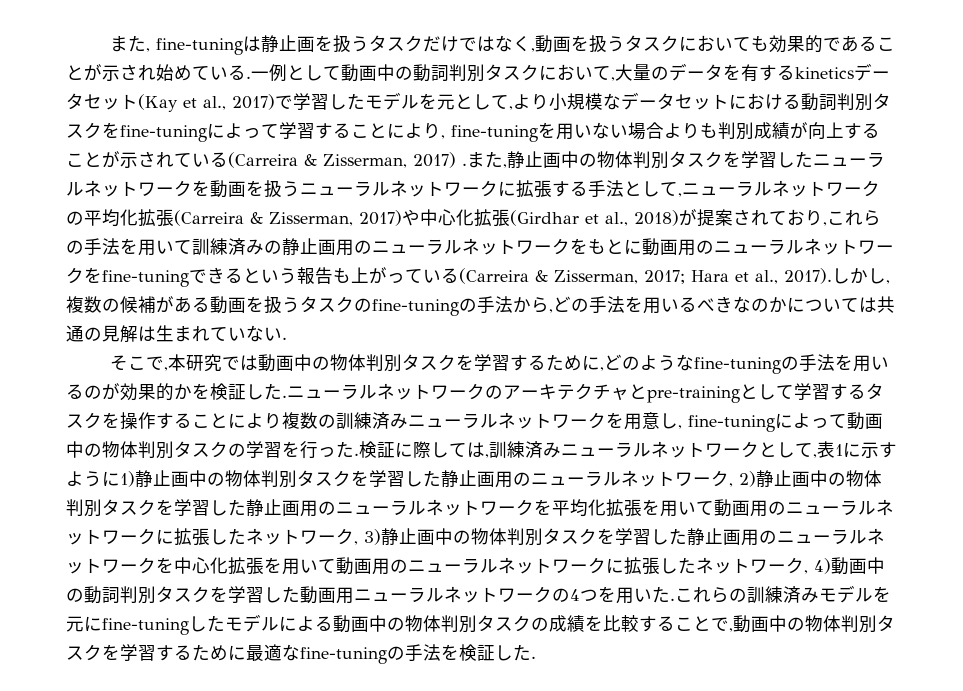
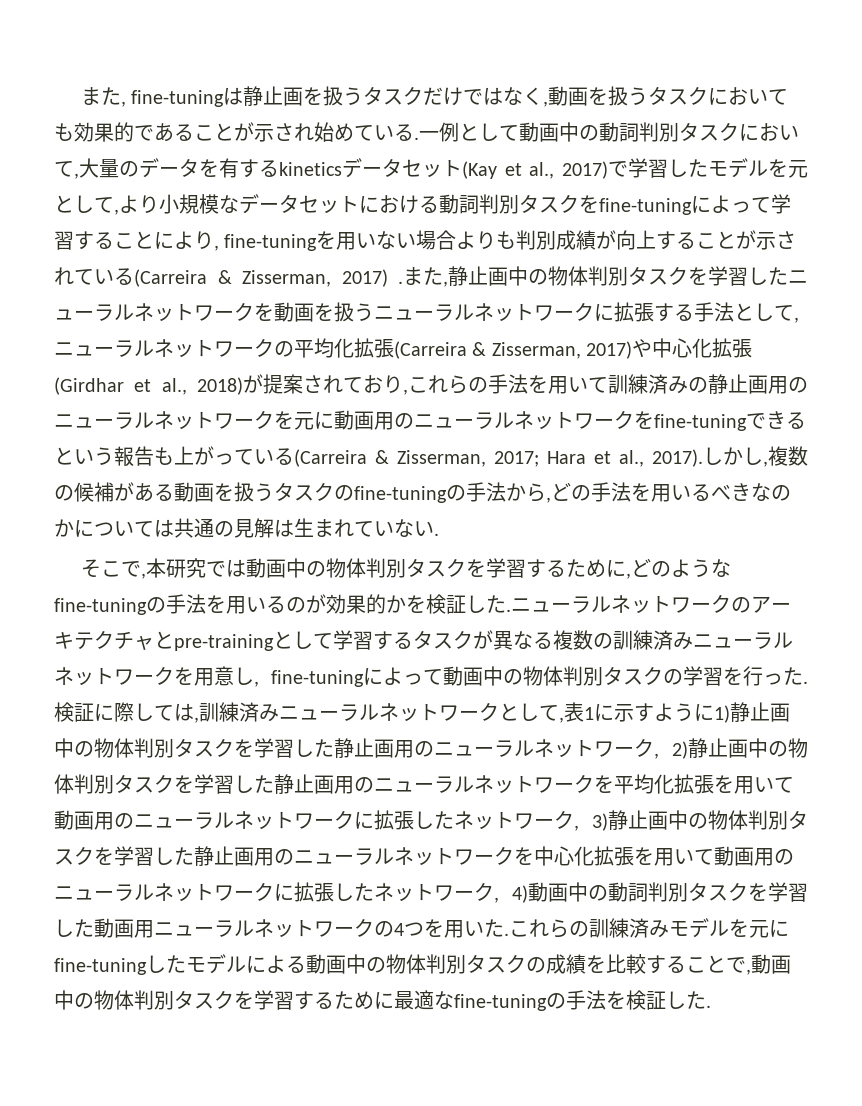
- また,静止画中の物体判別タスクを学習したニューラルネットワークを動画を扱うニューラルネットワークに拡張する手法として,ニューラルネットワークの平均化拡張(Carreira & Zisserman, 2017)や中心化拡張(Girdhar et al., 2018)が提案されており,これらの手法を用いて訓練済みの静止画用のニューラルネットワークをもとに動画用のニューラルネットワークをfine-tuningできるという報告も上がっている(Carreira & Zisserman, 2017;
+ また,静止画中の物体判別タスクを学習したニューラルネットワークを動画を扱うニューラルネットワークに拡張する手法として,ニューラルネットワークの平均化拡張(Carreira & Zisserman, 2017)や中心化拡張(Girdhar et al., 2018)が提案されており,これらの手法を用いて訓練済みの静止画用のニューラルネットワークを元に動画用のニューラルネットワークをfine-tuningできるという報告も上がっている(Carreira & Zisserman, 2017;
- ニューラルネットワークのアーキテクチャとpre-trainingとして学習するタスクを操作することにより複数の訓練済みニューラルネットワークを用意し, fine-tuningによって動画中の物体判別タスクの学習を行った.
+ ニューラルネットワークのアーキテクチャとpre-trainingとして学習するタスクが異なる複数の訓練済みニューラルネットワークを用意し, fine-tuningによって動画中の物体判別タスクの学習を行った.

